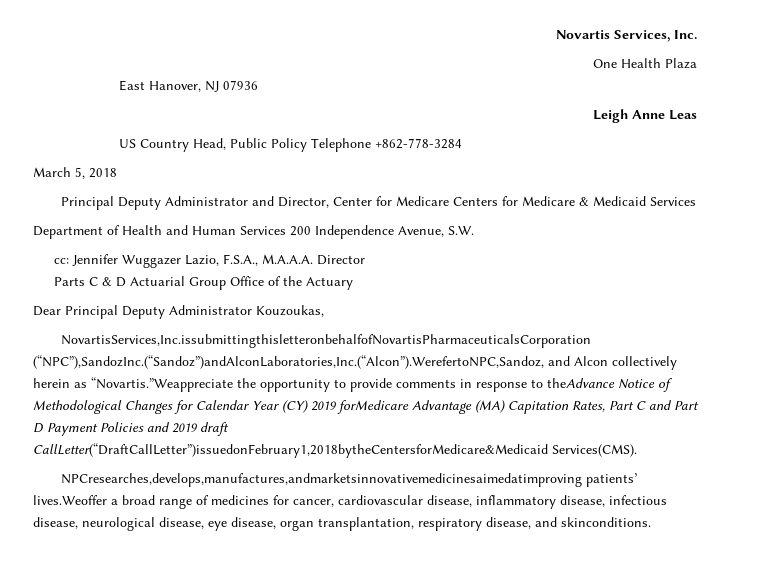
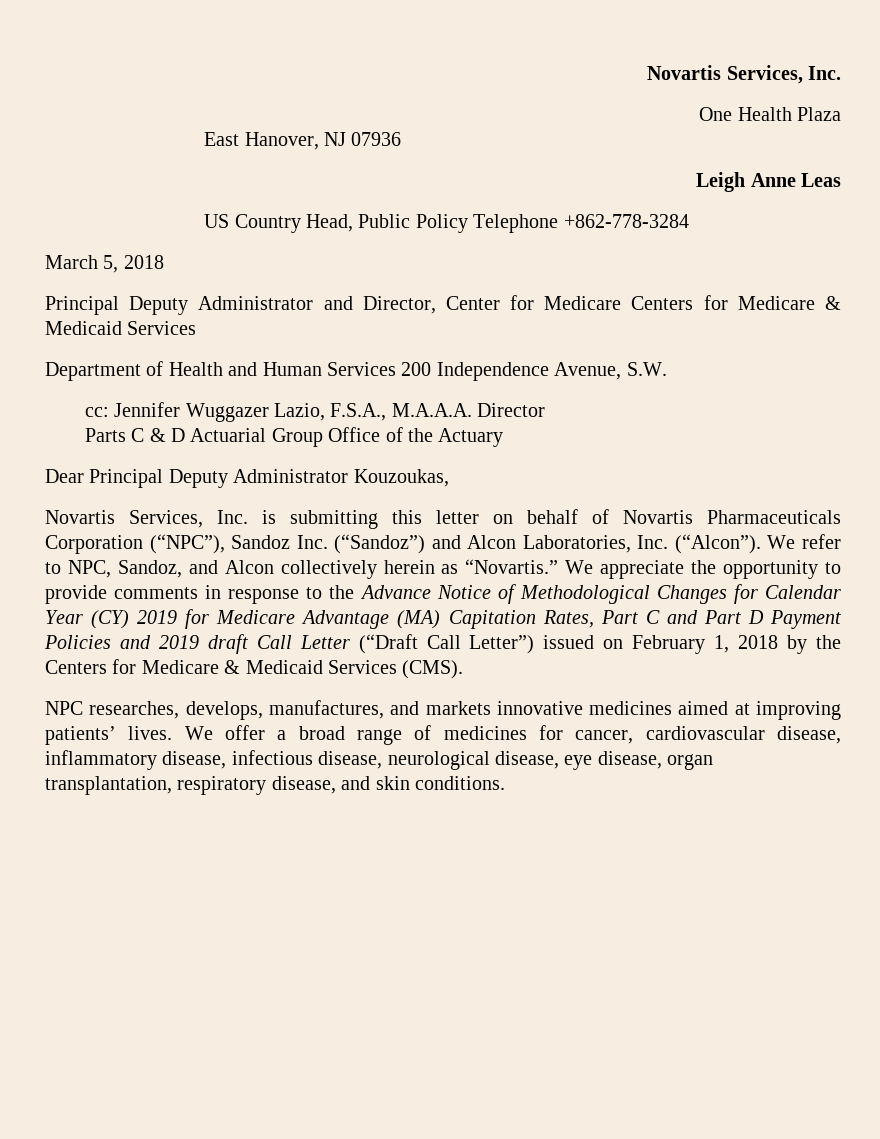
- NovartisServices,Inc.issubmittingthisletteronbehalfofNovartisPharmaceuticalsCorporation (“NPC”),SandozInc.(“Sandoz”)andAlconLaboratories,Inc.(“Alcon”).WerefertoNPC,Sandoz, and Alcon collectively herein as “Novartis.”Weappreciate the opportunity to provide comments in response to theAdvance Notice of Methodological Changes for Calendar Year (CY) 2019 forMedicare Advantage (MA) Capitation Rates, Part C and Part D Payment Policies and 2019 draft CallLetter(“DraftCallLetter”)issuedonFebruary1,2018bytheCentersforMedicare&Medicaid Services(CMS).
- NPCresearches,develops,manufactures,andmarketsinnovativemedicinesaimedatimproving patients’ lives.Weoffer a broad range of medicines for cancer, cardiovascular disease, inflammatory disease, infectious disease, neurological disease, eye disease, organ transplantation, respiratory disease, and skinconditions.
+ Novartis Services, Inc. is submitting this letter on behalf of Novartis Pharmaceuticals Corporation (“NPC”), Sandoz Inc. (“Sandoz”) and Alcon Laboratories, Inc. (“Alcon”). We refer to NPC, Sandoz, and Alcon collectively herein as “Novartis.” We appreciate the opportunity to provide comments in response to the Advance Notice of Methodological Changes for Calendar Year (CY) 2019 for Medicare Advantage (MA) Capitation Rates, Part C and Part D Payment Policies and 2019 draft Call Letter (“Draft Call Letter”) issued on February 1, 2018 by the Centers for Medicare & Medicaid Services (CMS).
+ NPC researches, develops, manufactures, and markets innovative medicines aimed at improving patients’ lives. We offer a broad range of medicines for cancer, cardiovascular disease, inflammatory disease, infectious disease, neurological disease, eye disease, organ transplantation, respiratory disease, and skin conditions.

